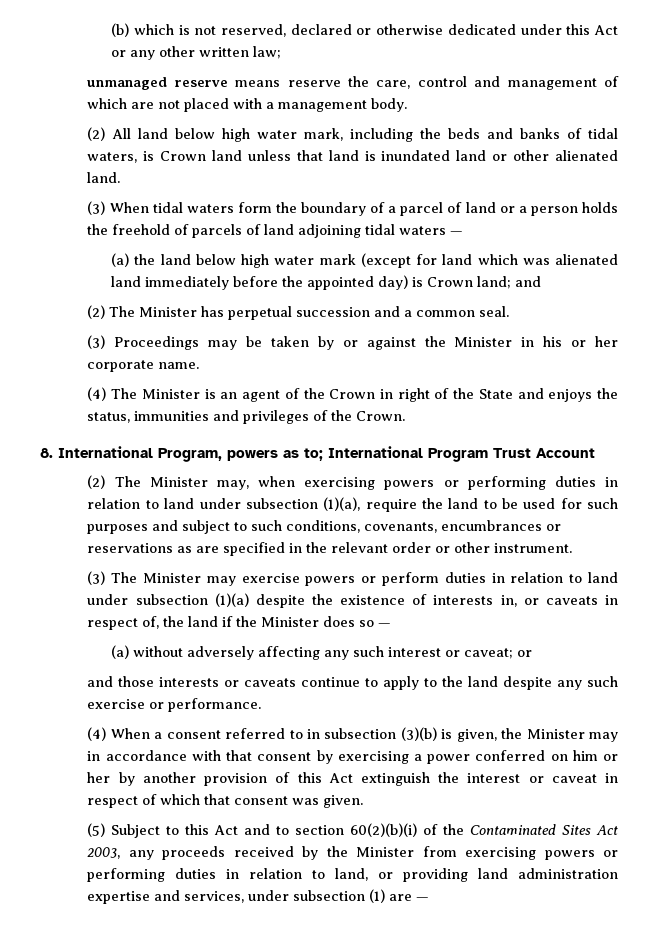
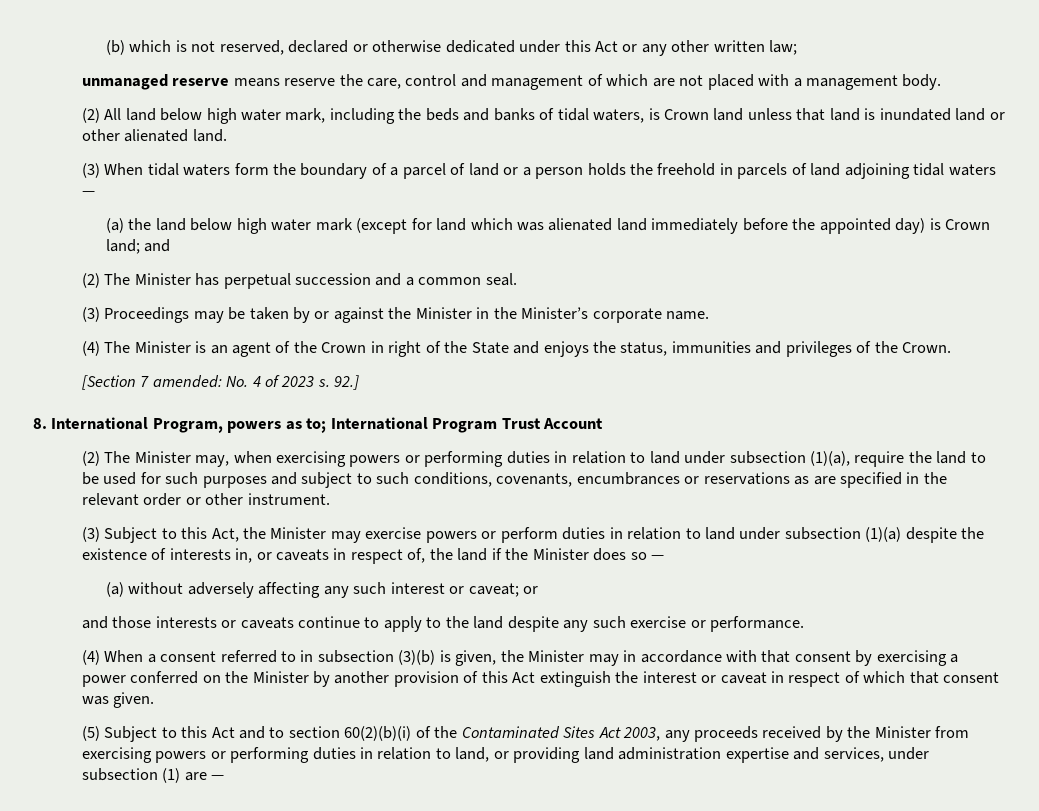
- (3) When tidal waters form the boundary of a parcel of land or a person holds the freehold of parcels of land adjoining tidal waters —
+ (3) When tidal waters form the boundary of a parcel of land or a person holds the freehold in parcels of land adjoining tidal waters —
- (3) Proceedings may be taken by or against the Minister in his or her corporate name.
+ (3) Proceedings may be taken by or against the Minister in the Minister’s corporate name.
+ [Section 7 amended: No. 4 of 2023 s. 92.]
- (3) The Minister may exercise powers or perform duties in relation to land under subsection (1)(a) despite the existence of interests in, or caveats in respect of, the land if the Minister does so —
+ (3) Subject to this Act, the Minister may exercise powers or perform duties in relation to land under subsection (1)(a) despite the existence of interests in, or caveats in respect of, the land if the Minister does so —
- (4) When a consent referred to in subsection (3)(b) is given, the Minister may in accordance with that consent by exercising a power conferred on him or her by another provision of this Act extinguish the interest or caveat in respect of which that consent was given.
+ (4) When a consent referred to in subsection (3)(b) is given, the Minister may in accordance with that consent by exercising a power conferred on the Minister by another provision of this Act extinguish the interest or caveat in respect of which that consent was given.

